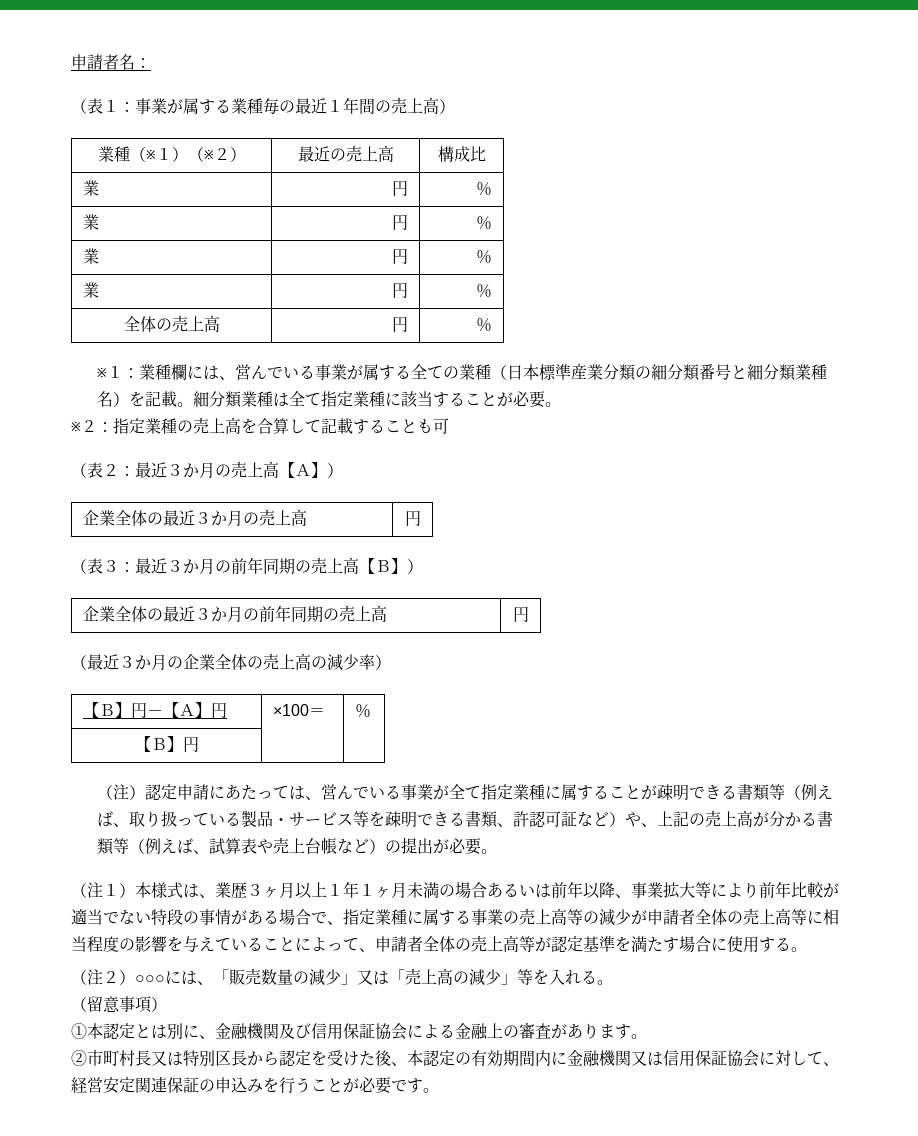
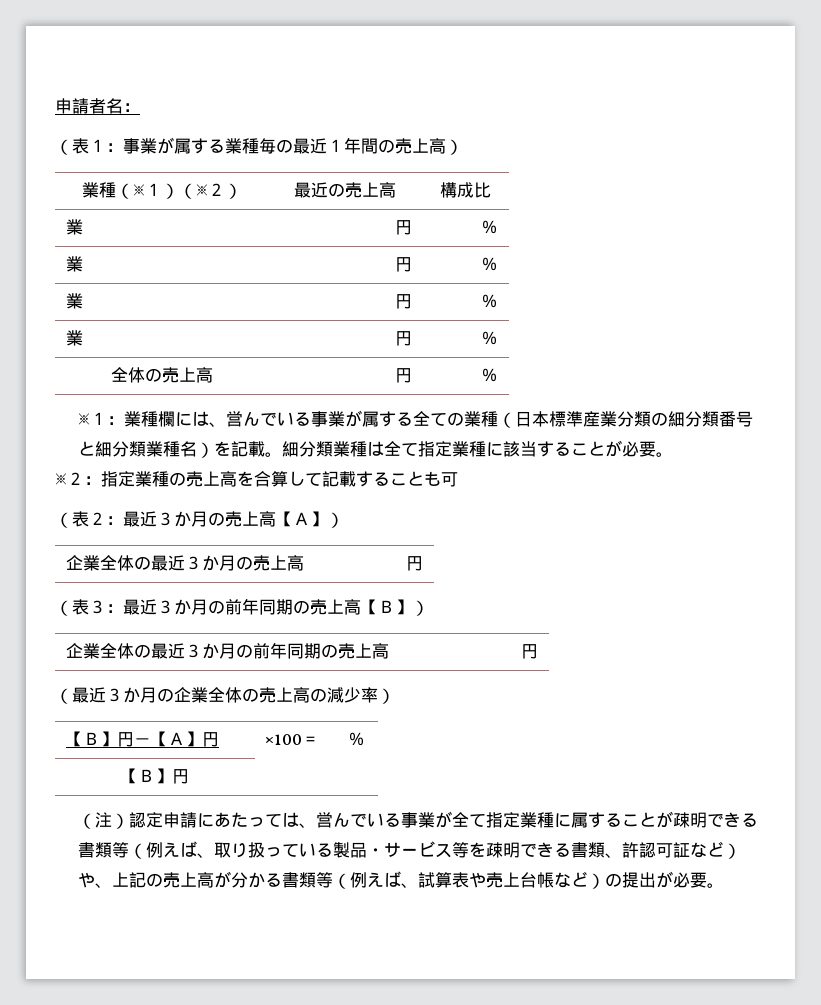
- （注１）本様式は、業歴３ヶ月以上１年１ヶ月未満の場合あるいは前年以降、事業拡大等により前年比較が適当でない特段の事情がある場合で、指定業種に属する事業の売上高等の減少が申請者全体の売上高等に相当程度の影響を与えていることによって、申請者全体の売上高等が認定基準を満たす場合に使用する。
- （注２）○○○には、「販売数量の減少」又は「売上高の減少」等を入れる。
- （留意事項）
- ①本認定とは別に、金融機関及び信用保証協会による金融上の審査があります。
- ②市町村長又は特別区長から認定を受けた後、本認定の有効期間内に金融機関又は信用保証協会に対して、経営安定関連保証の申込みを行うことが必要です。

